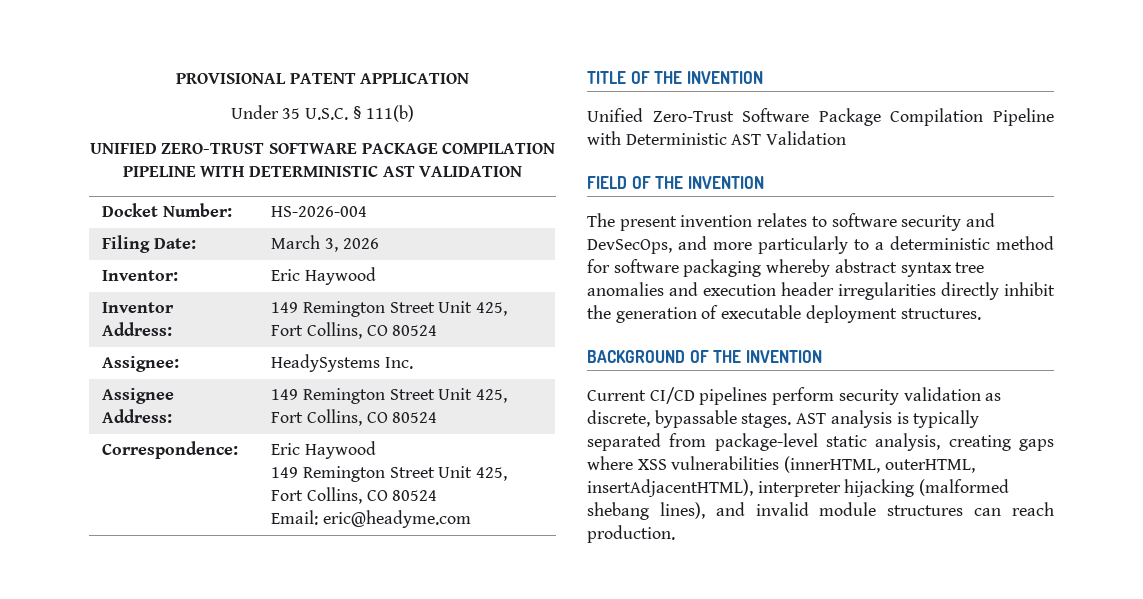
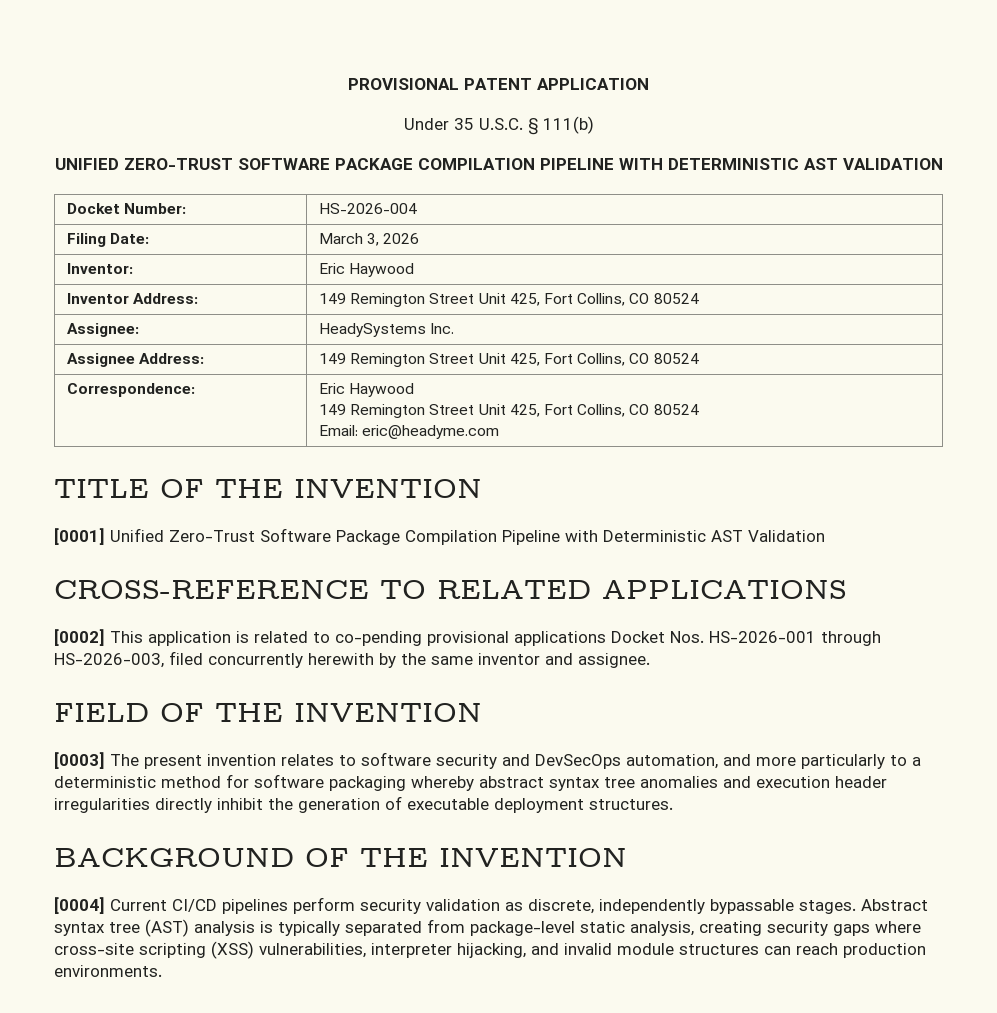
- Unified Zero-Trust Software Package Compilation Pipeline with Deterministic AST Validation
+ [0001] Unified Zero-Trust Software Package Compilation Pipeline with Deterministic AST Validation
+ CROSS-REFERENCE TO RELATED APPLICATIONS
+ [0002] This application is related to co-pending provisional applications Docket Nos. HS-2026-001 through HS-2026-003, filed concurrently herewith by the same inventor and assignee.
- The present invention relates to software security and DevSecOps, and more particularly to a deterministic method for software packaging whereby abstract syntax tree anomalies and execution header irregularities directly inhibit the generation of executable deployment structures.
+ [0003] The present invention relates to software security and DevSecOps automation, and more particularly to a deterministic method for software packaging whereby abstract syntax tree anomalies and execution header irregularities directly inhibit the generation of executable deployment structures.
- Current CI/CD pipelines perform security validation as discrete, bypassable stages.
+ [0004] Current CI/CD pipelines perform security validation as discrete, independently bypassable stages.
- AST analysis is typically separated from package-level static analysis, creating gaps where XSS vulnerabilities (innerHTML, outerHTML, insertAdjacentHTML), interpreter hijacking (malformed shebang lines), and invalid module structures can reach production.
+ Abstract syntax tree (AST) analysis is typically separated from package-level static analysis, creating security gaps where cross-site scripting (XSS) vulnerabilities, interpreter hijacking, and invalid module structures can reach production environments.

